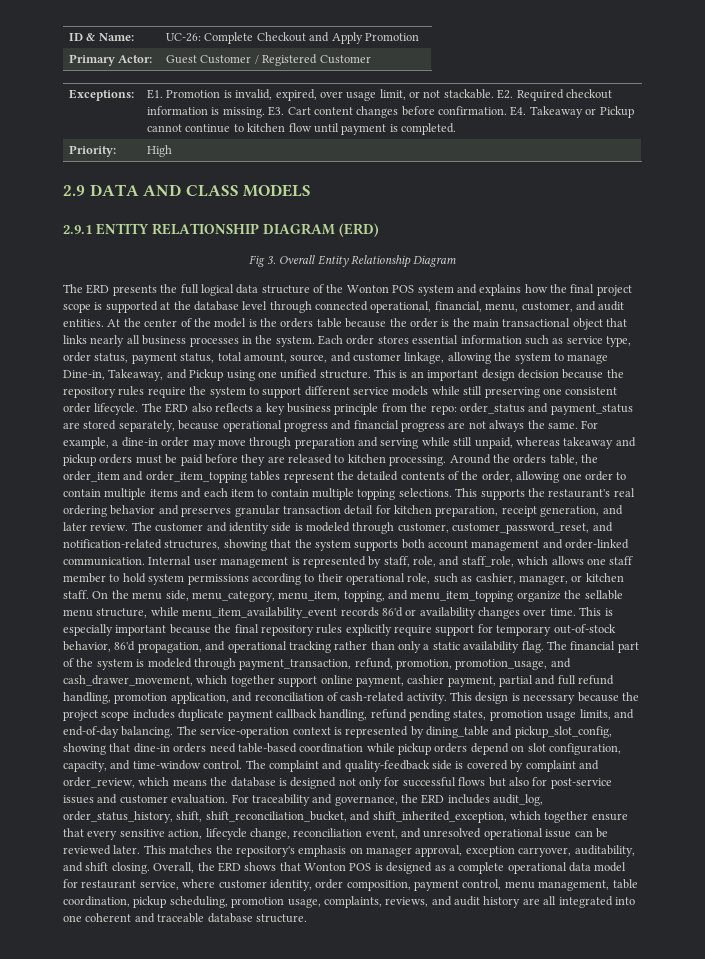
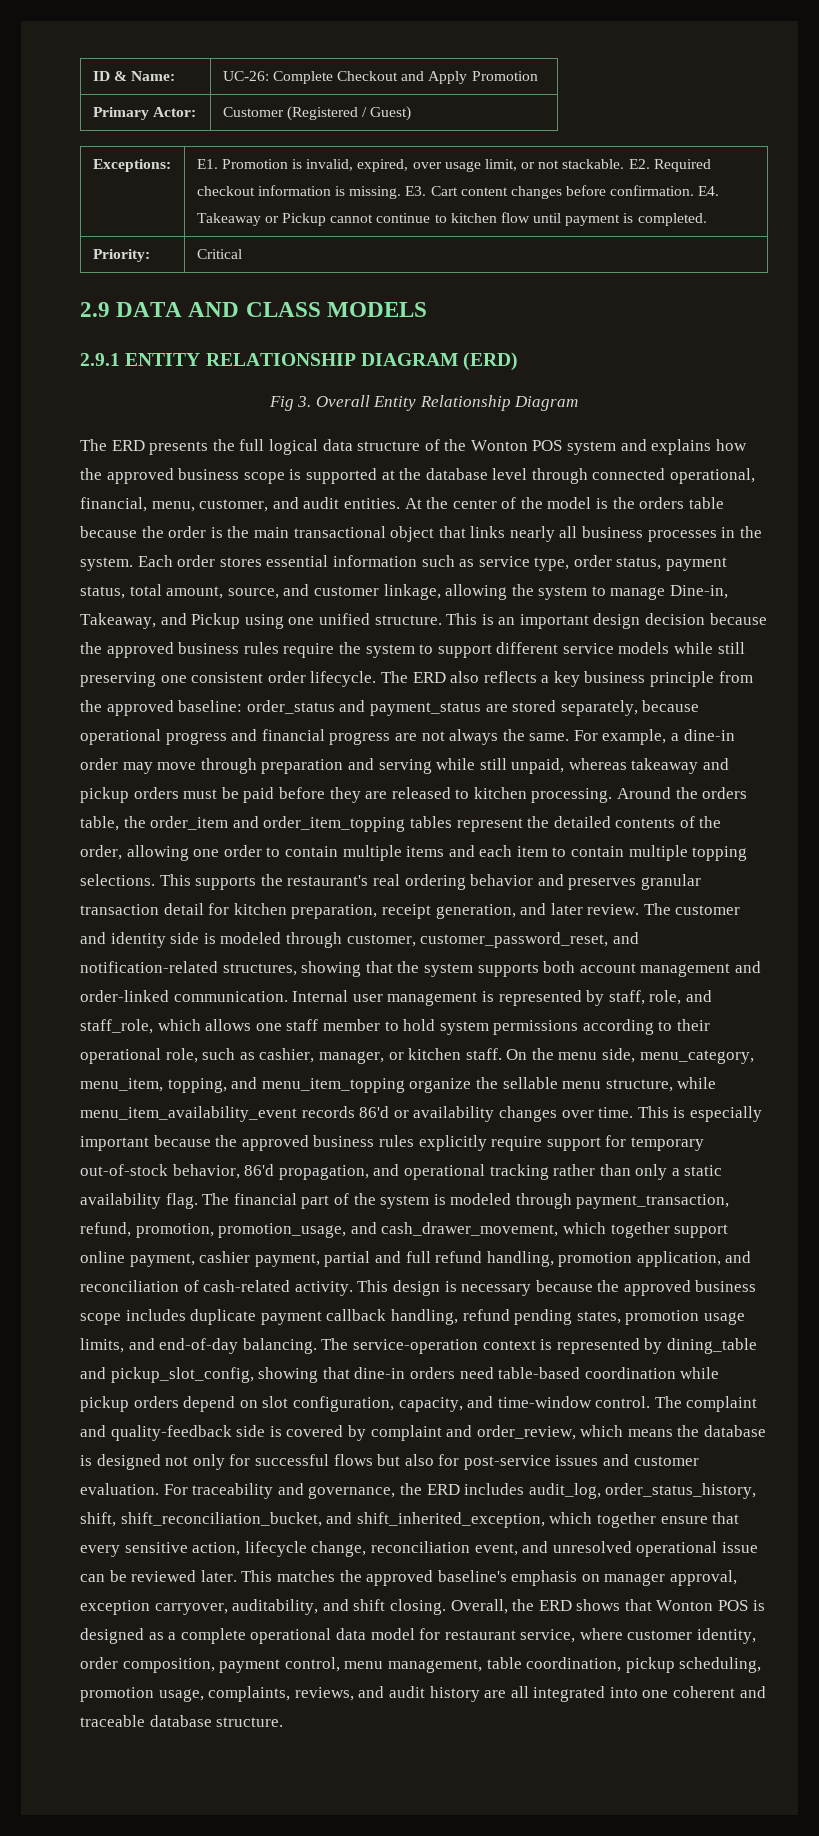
- Primary Actor: | Guest Customer / Registered Customer
+ Primary Actor: | Customer (Registered / Guest)
- Priority: | High
+ Priority: | Critical
- The ERD presents the full logical data structure of the Wonton POS system and explains how the final project scope is supported at the database level through connected operational, financial, menu, customer, and audit entities.
+ The ERD presents the full logical data structure of the Wonton POS system and explains how the approved business scope is supported at the database level through connected operational, financial, menu, customer, and audit entities.
- This is an important design decision because the repository rules require the system to support different service models while still preserving one consistent order lifecycle.
+ This is an important design decision because the approved business rules require the system to support different service models while still preserving one consistent order lifecycle.
- The ERD also reflects a key business principle from the repo: order_status and payment_status are stored separately, because operational progress and financial progress are not always the same.
+ The ERD also reflects a key business principle from the approved baseline: order_status and payment_status are stored separately, because operational progress and financial progress are not always the same.
- This is especially important because the final repository rules explicitly require support for temporary out-of-stock behavior, 86'd propagation, and operational tracking rather than only a static availability flag.
+ This is especially important because the approved business rules explicitly require support for temporary out-of-stock behavior, 86'd propagation, and operational tracking rather than only a static availability flag.
- This design is necessary because the project scope includes duplicate payment callback handling, refund pending states, promotion usage limits, and end-of-day balancing.
+ This design is necessary because the approved business scope includes duplicate payment callback handling, refund pending states, promotion usage limits, and end-of-day balancing.
- This matches the repository's emphasis on manager approval, exception carryover, auditability, and shift closing.
+ This matches the approved baseline's emphasis on manager approval, exception carryover, auditability, and shift closing.

